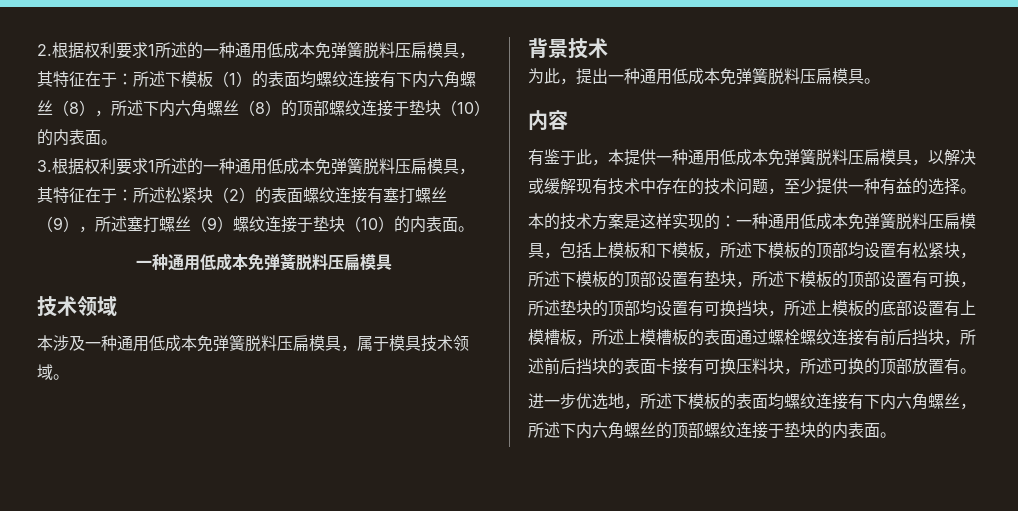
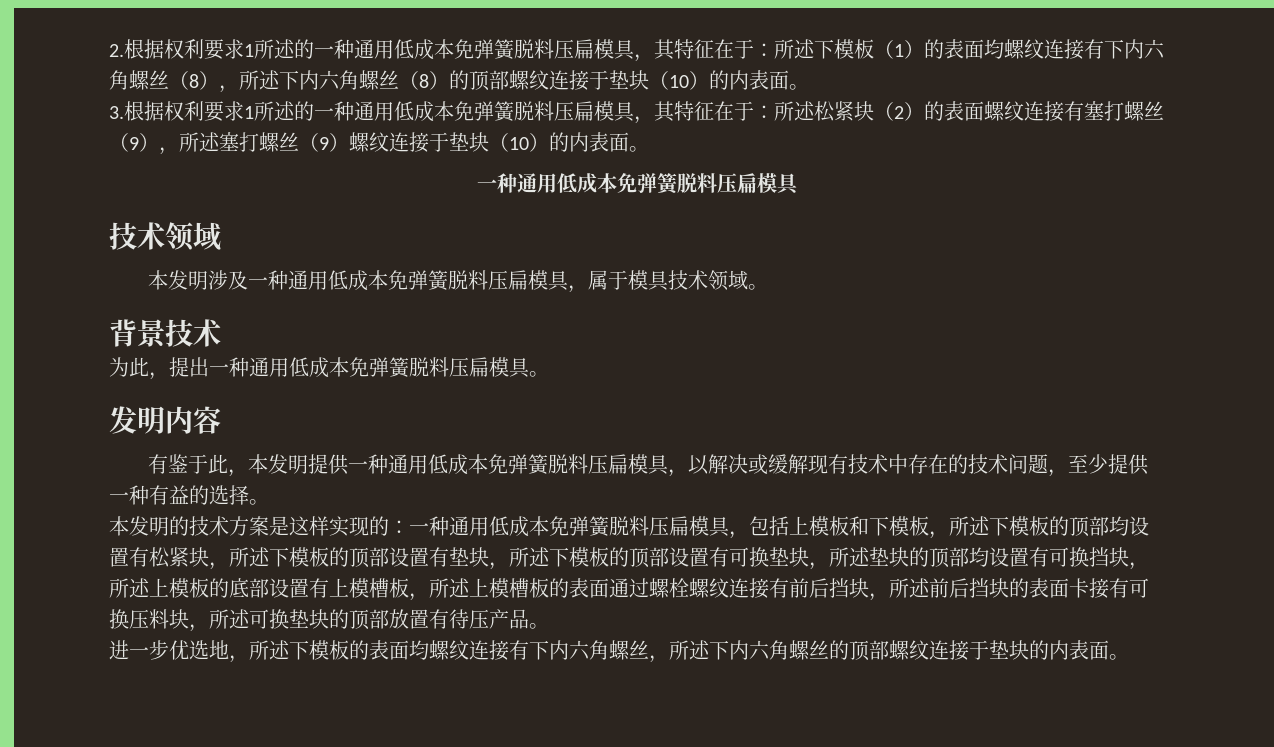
- 本涉及一种通用低成本免弹簧脱料压扁模具，属于模具技术领域。
+ 本发明涉及一种通用低成本免弹簧脱料压扁模具，属于模具技术领域。
- 内容
+ 发明内容
- 有鉴于此，本提供一种通用低成本免弹簧脱料压扁模具，以解决或缓解现有技术中存在的技术问题，至少提供一种有益的选择。
+ 有鉴于此，本发明提供一种通用低成本免弹簧脱料压扁模具，以解决或缓解现有技术中存在的技术问题，至少提供一种有益的选择。
- 本的技术方案是这样实现的：
+ 本发明的技术方案是这样实现的：
- 一种通用低成本免弹簧脱料压扁模具，包括上模板和下模板，所述下模板的顶部均设置有松紧块，所述下模板的顶部设置有垫块，所述下模板的顶部设置有可换，所述垫块的顶部均设置有可换挡块，所述上模板的底部设置有上模槽板，所述上模槽板的表面通过螺栓螺纹连接有前后挡块，所述前后挡块的表面卡接有可换压料块，所述可换的顶部放置有。
+ 一种通用低成本免弹簧脱料压扁模具，包括上模板和下模板，所述下模板的顶部均设置有松紧块，所述下模板的顶部设置有垫块，所述下模板的顶部设置有可换垫块，所述垫块的顶部均设置有可换挡块，所述上模板的底部设置有上模槽板，所述上模槽板的表面通过螺栓螺纹连接有前后挡块，所述前后挡块的表面卡接有可换压料块，所述可换垫块的顶部放置有待压产品。

